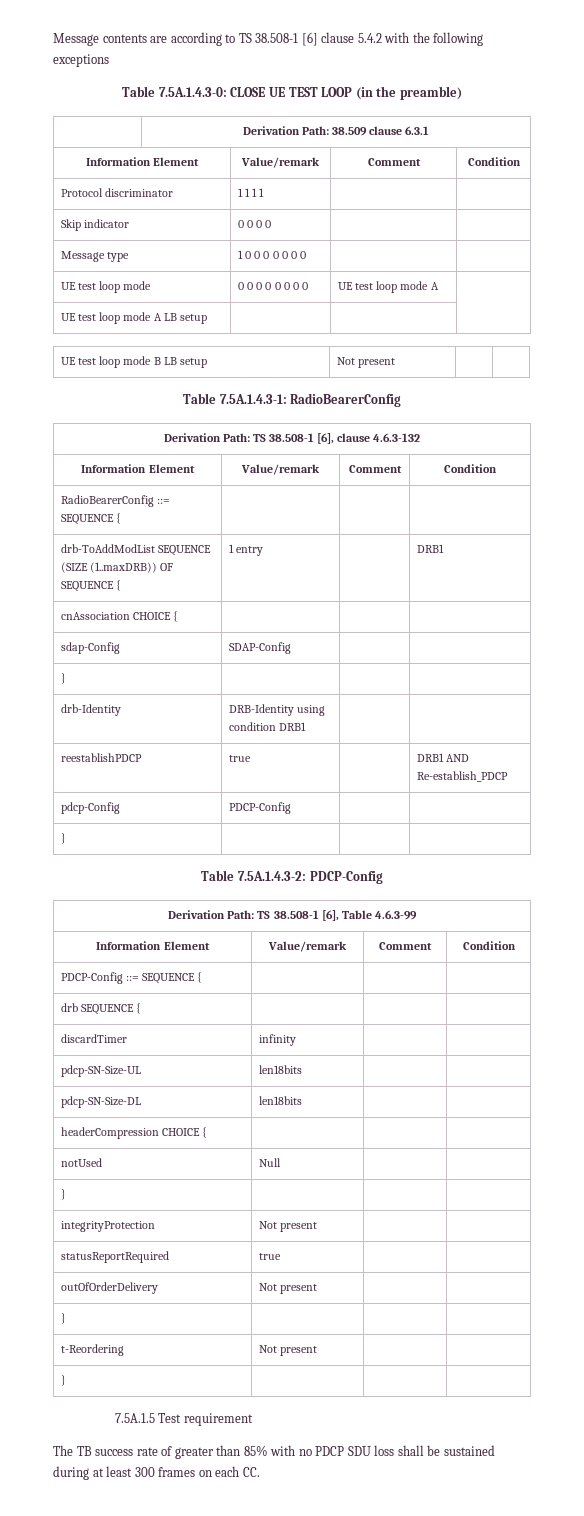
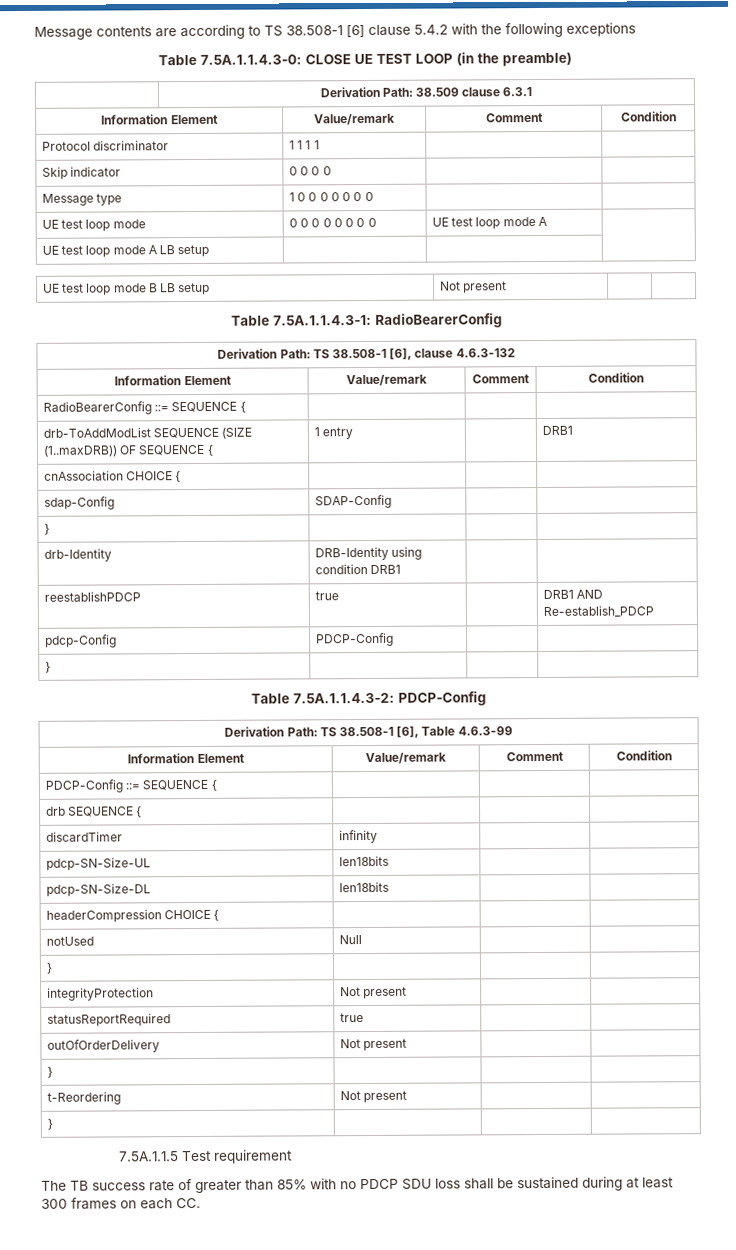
- Table 7.5A.1.4.3-0: CLOSE UE TEST LOOP (in the preamble)
+ Table 7.5A.1.1.4.3-0: CLOSE UE TEST LOOP (in the preamble)
- Table 7.5A.1.4.3-1: RadioBearerConfig
+ Table 7.5A.1.1.4.3-1: RadioBearerConfig
- Table 7.5A.1.4.3-2: PDCP-Config
+ Table 7.5A.1.1.4.3-2: PDCP-Config
- 7.5A.1.5 Test requirement
+ 7.5A.1.1.5 Test requirement

